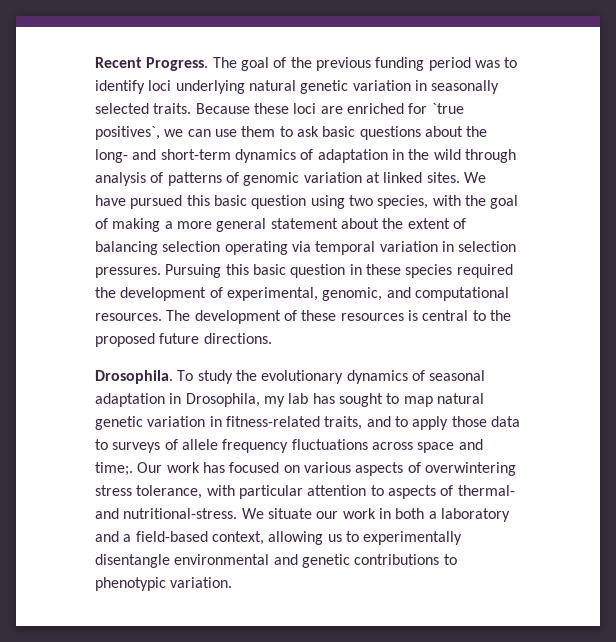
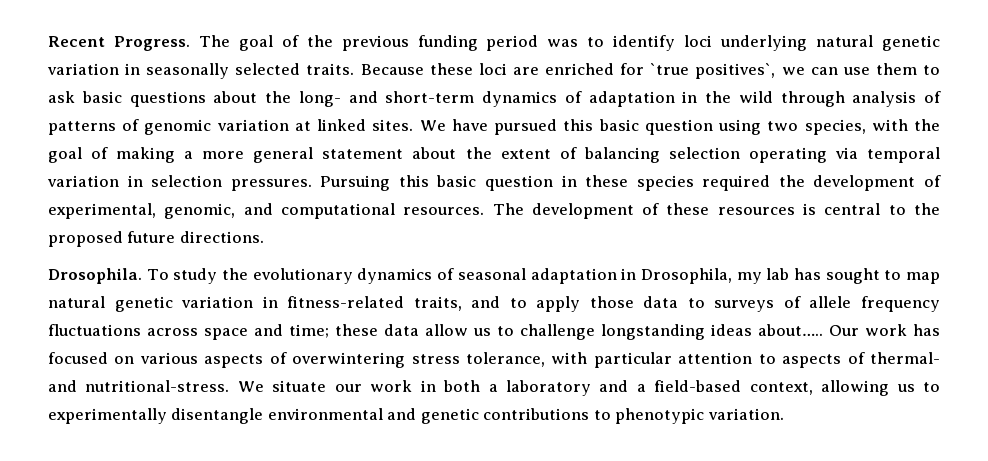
- To study the evolutionary dynamics of seasonal adaptation in Drosophila, my lab has sought to map natural genetic variation in fitness-related traits, and to apply those data to surveys of allele frequency fluctuations across space and time;.
+ To study the evolutionary dynamics of seasonal adaptation in Drosophila, my lab has sought to map natural genetic variation in fitness-related traits, and to apply those data to surveys of allele frequency fluctuations across space and time; these data allow us to challenge longstanding ideas about…..

